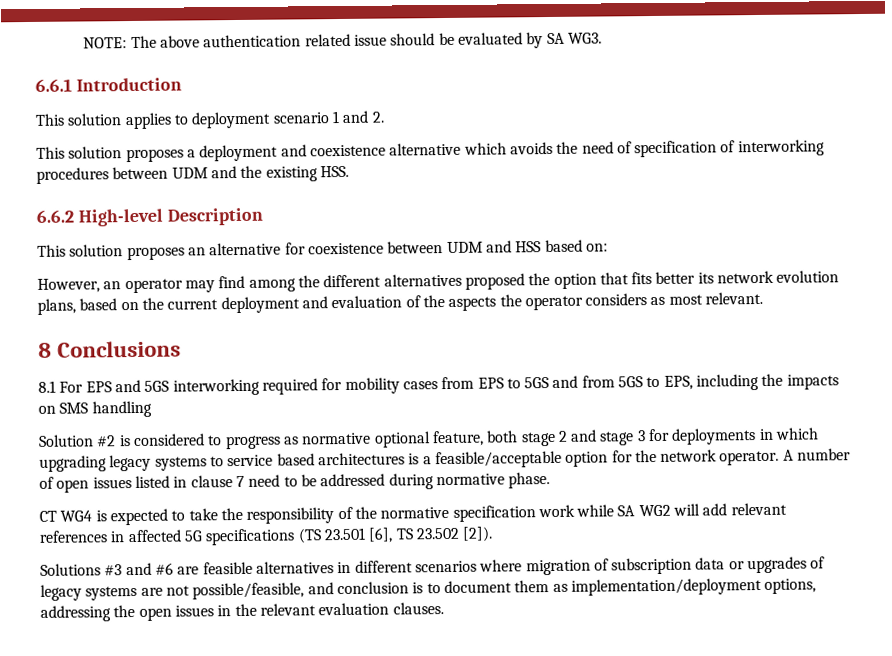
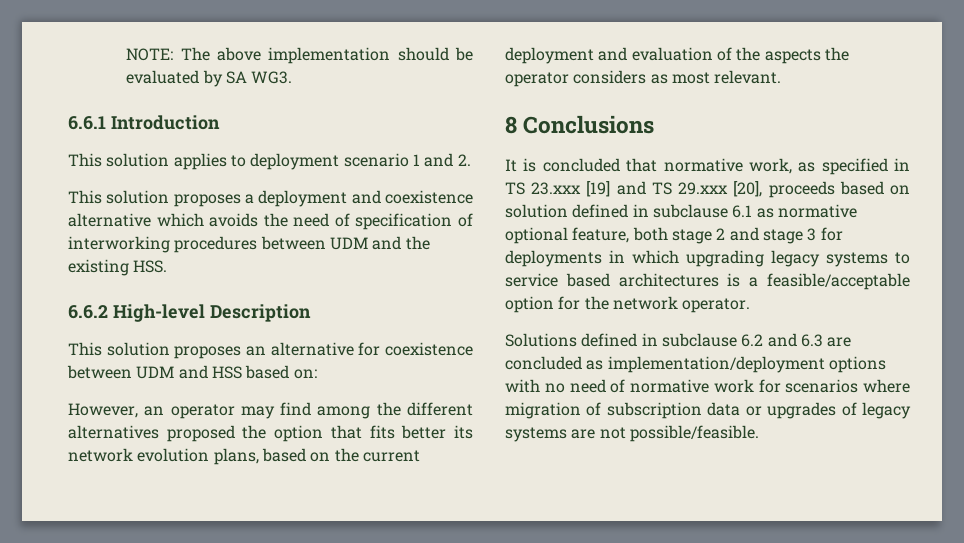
- NOTE: The above authentication related issue should be evaluated by SA WG3.
+ NOTE: The above implementation should be evaluated by SA WG3.
- 8.1 For EPS and 5GS interworking required for mobility cases from EPS to 5GS and from 5GS to EPS, including the impacts on SMS handling
- Solution #2 is considered to progress as normative optional feature, both stage 2 and stage 3 for deployments in which upgrading legacy systems to service based architectures is a feasible/acceptable option for the network operator. A number of open issues listed in clause 7 need to be addressed during normative phase.
- CT WG4 is expected to take the responsibility of the normative specification work while SA WG2 will add relevant references in affected 5G specifications (TS 23.501 [6], TS 23.502 [2]).
- Solutions #3 and #6 are feasible alternatives in different scenarios where migration of subscription data or upgrades of legacy systems are not possible/feasible, and conclusion is to document them as implementation/deployment options, addressing the open issues in the relevant evaluation clauses.
+ It is concluded that normative work, as specified in TS 23.xxx [19] and TS 29.xxx [20], proceeds based on solution defined in subclause 6.1 as normative optional feature, both stage 2 and stage 3 for deployments in which upgrading legacy systems to service based architectures is a feasible/acceptable option for the network operator.
+ Solutions defined in subclause 6.2 and 6.3 are concluded as implementation/deployment options with no need of normative work for scenarios where migration of subscription data or upgrades of legacy systems are not possible/feasible.

